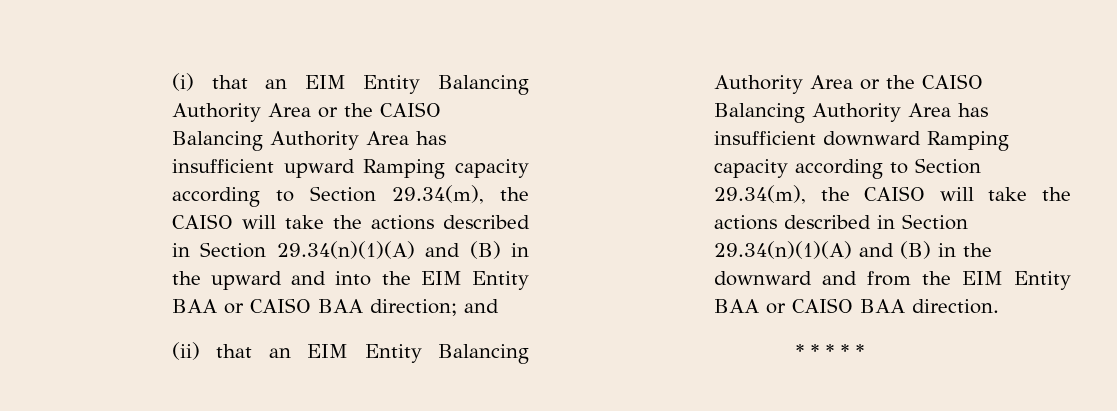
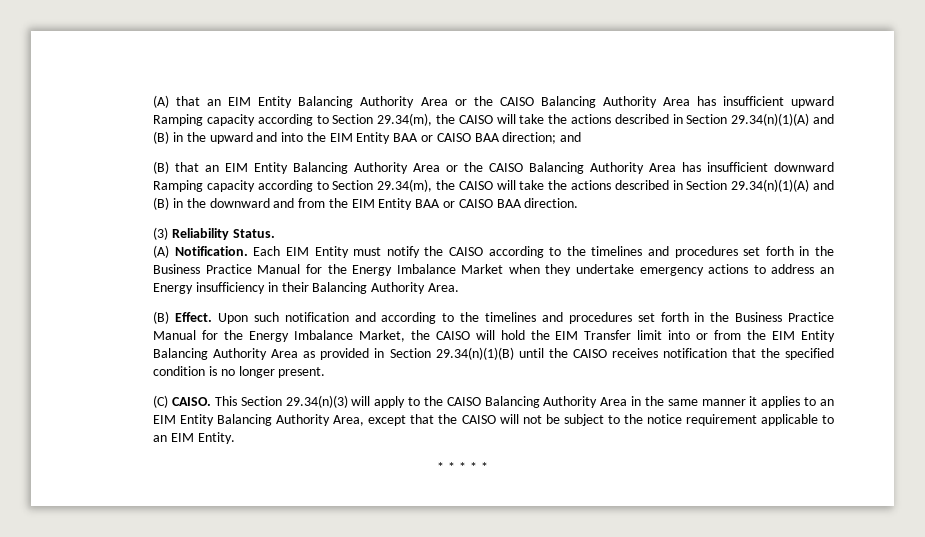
- (i) that an EIM Entity Balancing Authority Area or the CAISO Balancing Authority Area has insufficient upward Ramping capacity according to Section 29.34(m), the CAISO will take the actions described in Section 29.34(n)(1)(A) and (B) in the upward and into the EIM Entity BAA or CAISO BAA direction; and
+ (A) that an EIM Entity Balancing Authority Area or the CAISO Balancing Authority Area has insufficient upward Ramping capacity according to Section 29.34(m), the CAISO will take the actions described in Section 29.34(n)(1)(A) and (B) in the upward and into the EIM Entity BAA or CAISO BAA direction; and
- (ii) that an EIM Entity Balancing Authority Area or the CAISO Balancing Authority Area has insufficient downward Ramping capacity according to Section 29.34(m), the CAISO will take the actions described in Section 29.34(n)(1)(A) and (B) in the downward and from the EIM Entity BAA or CAISO BAA direction.
+ (B) that an EIM Entity Balancing Authority Area or the CAISO Balancing Authority Area has insufficient downward Ramping capacity according to Section 29.34(m), the CAISO will take the actions described in Section 29.34(n)(1)(A) and (B) in the downward and from the EIM Entity BAA or CAISO BAA direction.
+ (3) Reliability Status.
+ (A) Notification. Each EIM Entity must notify the CAISO according to the timelines and procedures set forth in the Business Practice Manual for the Energy Imbalance Market when they undertake emergency actions to address an Energy insufficiency in their Balancing Authority Area.
+ (B) Effect. Upon such notification and according to the timelines and procedures set forth in the Business Practice Manual for the Energy Imbalance Market, the CAISO will hold the EIM Transfer limit into or from the EIM Entity Balancing Authority Area as provided in Section 29.34(n)(1)(B) until the CAISO receives notification that the specified condition is no longer present.
+ (C) CAISO. This Section 29.34(n)(3) will apply to the CAISO Balancing Authority Area in the same manner it applies to an EIM Entity Balancing Authority Area, except that the CAISO will not be subject to the notice requirement applicable to an EIM Entity.

